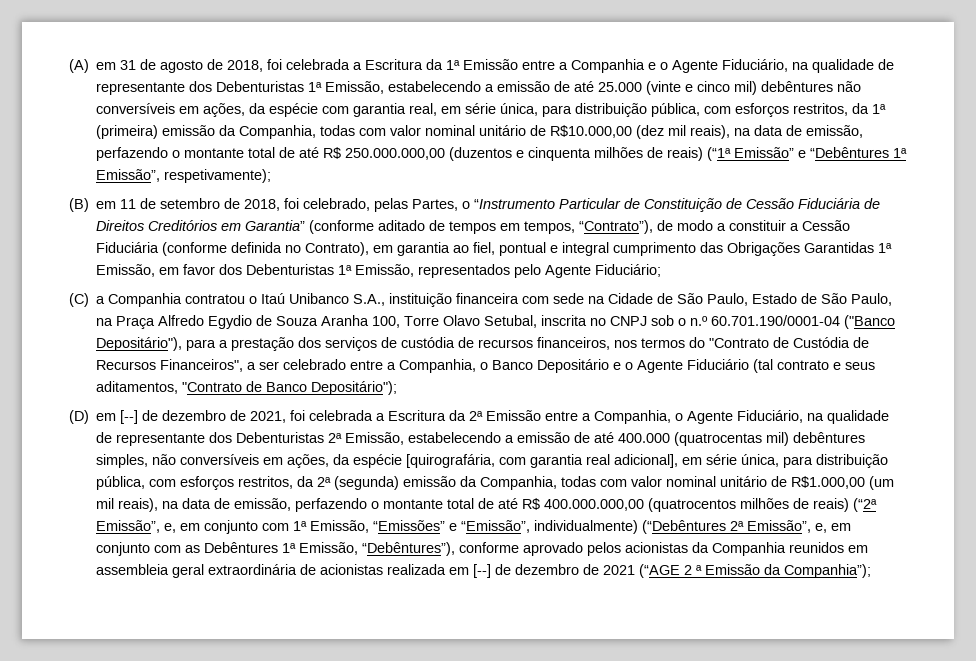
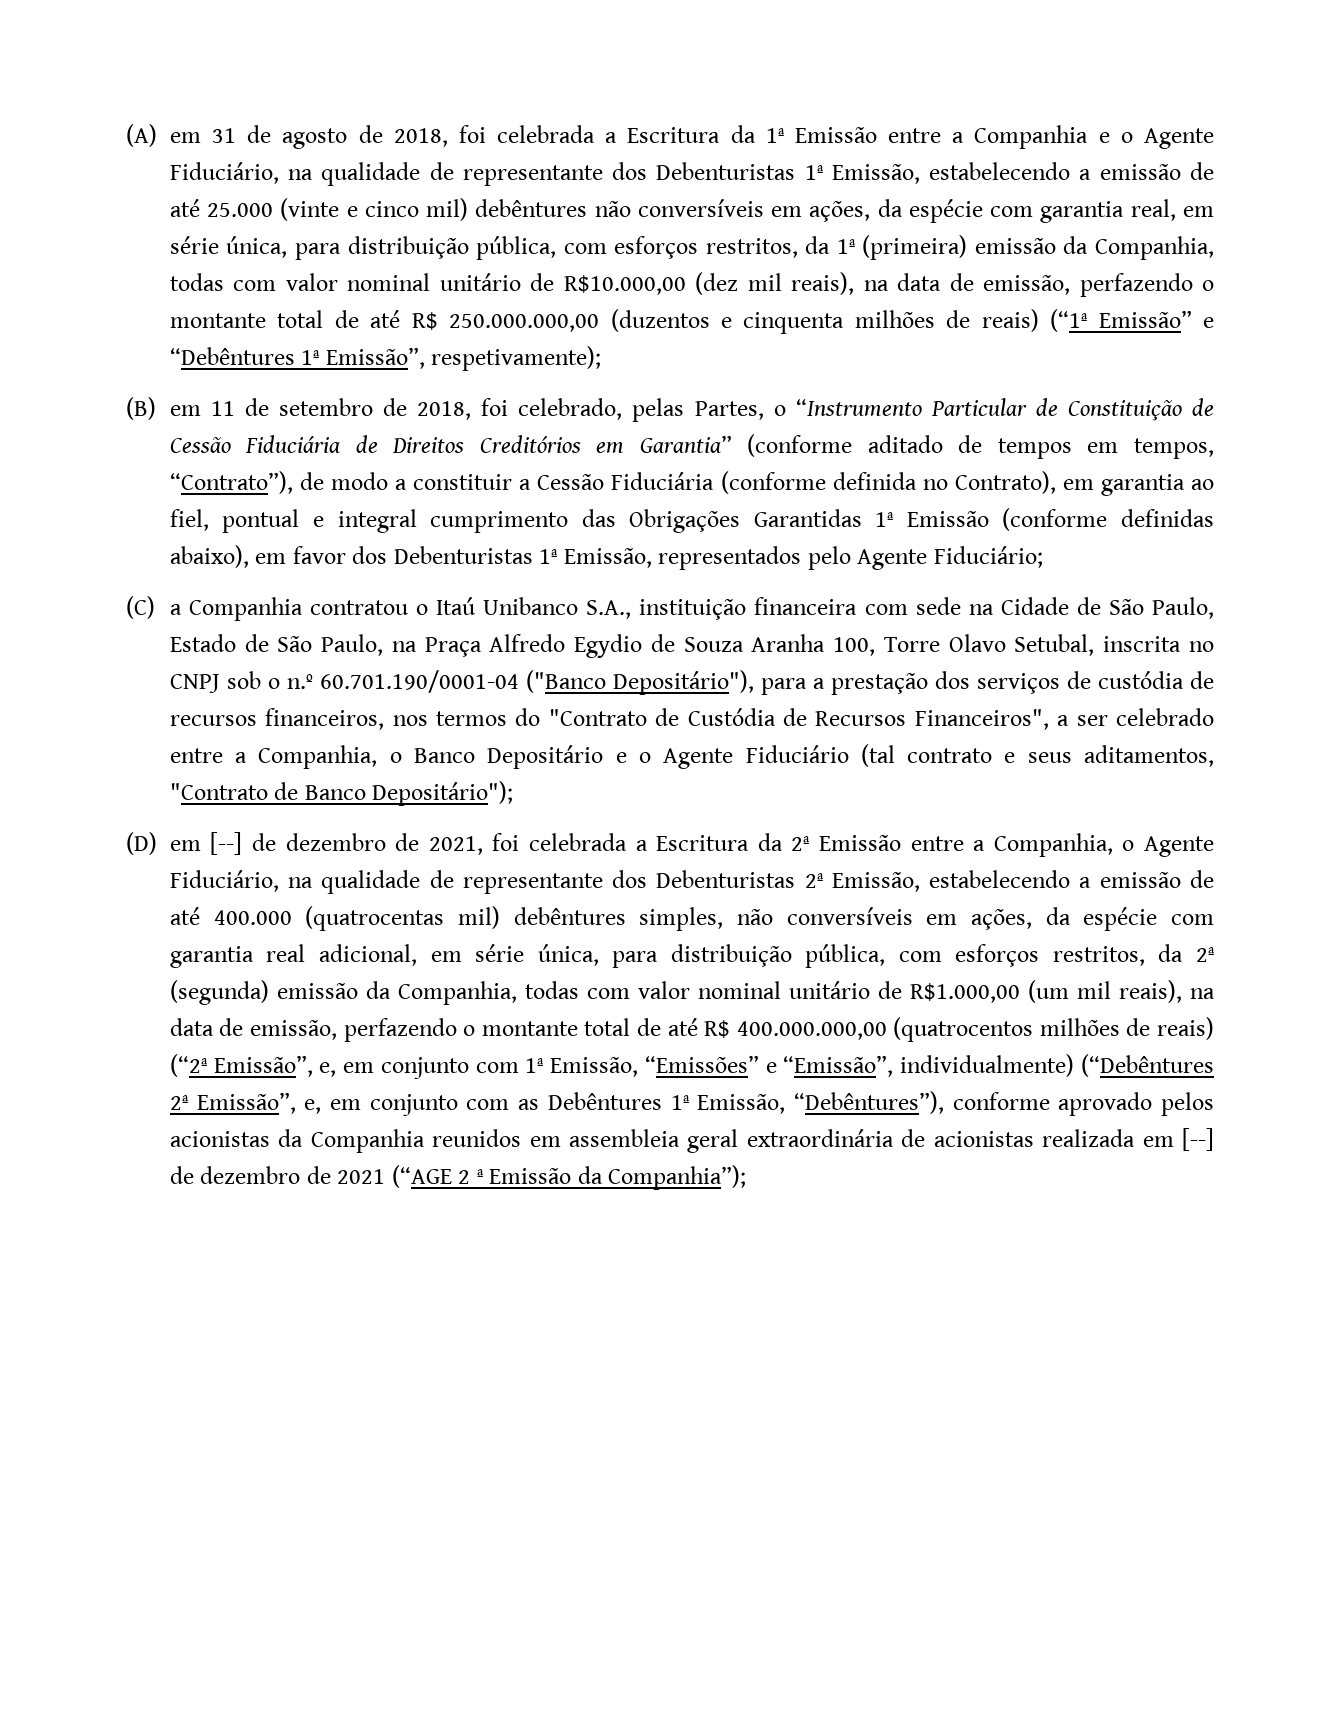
- (B) em 11 de setembro de 2018, foi celebrado, pelas Partes, o “Instrumento Particular de Constituição de Cessão Fiduciária de Direitos Creditórios em Garantia” (conforme aditado de tempos em tempos, “Contrato”), de modo a constituir a Cessão Fiduciária (conforme definida no Contrato), em garantia ao fiel, pontual e integral cumprimento das Obrigações Garantidas 1ª Emissão, em favor dos Debenturistas 1ª Emissão, representados pelo Agente Fiduciário;
+ (B) em 11 de setembro de 2018, foi celebrado, pelas Partes, o “Instrumento Particular de Constituição de Cessão Fiduciária de Direitos Creditórios em Garantia” (conforme aditado de tempos em tempos, “Contrato”), de modo a constituir a Cessão Fiduciária (conforme definida no Contrato), em garantia ao fiel, pontual e integral cumprimento das Obrigações Garantidas 1ª Emissão (conforme definidas abaixo), em favor dos Debenturistas 1ª Emissão, representados pelo Agente Fiduciário;
- (D) em [--] de dezembro de 2021, foi celebrada a Escritura da 2ª Emissão entre a Companhia, o Agente Fiduciário, na qualidade de representante dos Debenturistas 2ª Emissão, estabelecendo a emissão de até 400.000 (quatrocentas mil) debêntures simples, não conversíveis em ações, da espécie [quirografária, com garantia real adicional], em série única, para distribuição pública, com esforços restritos, da 2ª (segunda) emissão da Companhia, todas com valor nominal unitário de R$1.000,00 (um mil reais), na data de emissão, perfazendo o montante total de até R$ 400.000.000,00 (quatrocentos milhões de reais) (“2ª Emissão”, e, em conjunto com 1ª Emissão, “Emissões” e “Emissão”, individualmente) (“Debêntures 2ª Emissão”, e, em conjunto com as Debêntures 1ª Emissão, “Debêntures”), conforme aprovado pelos acionistas da Companhia reunidos em assembleia geral extraordinária de acionistas realizada em [--] de dezembro de 2021 (“AGE 2 ª Emissão da Companhia”);
+ (D) em [--] de dezembro de 2021, foi celebrada a Escritura da 2ª Emissão entre a Companhia, o Agente Fiduciário, na qualidade de representante dos Debenturistas 2ª Emissão, estabelecendo a emissão de até 400.000 (quatrocentas mil) debêntures simples, não conversíveis em ações, da espécie com garantia real adicional, em série única, para distribuição pública, com esforços restritos, da 2ª (segunda) emissão da Companhia, todas com valor nominal unitário de R$1.000,00 (um mil reais), na data de emissão, perfazendo o montante total de até R$ 400.000.000,00 (quatrocentos milhões de reais) (“2ª Emissão”, e, em conjunto com 1ª Emissão, “Emissões” e “Emissão”, individualmente) (“Debêntures 2ª Emissão”, e, em conjunto com as Debêntures 1ª Emissão, “Debêntures”), conforme aprovado pelos acionistas da Companhia reunidos em assembleia geral extraordinária de acionistas realizada em [--] de dezembro de 2021 (“AGE 2 ª Emissão da Companhia”);

